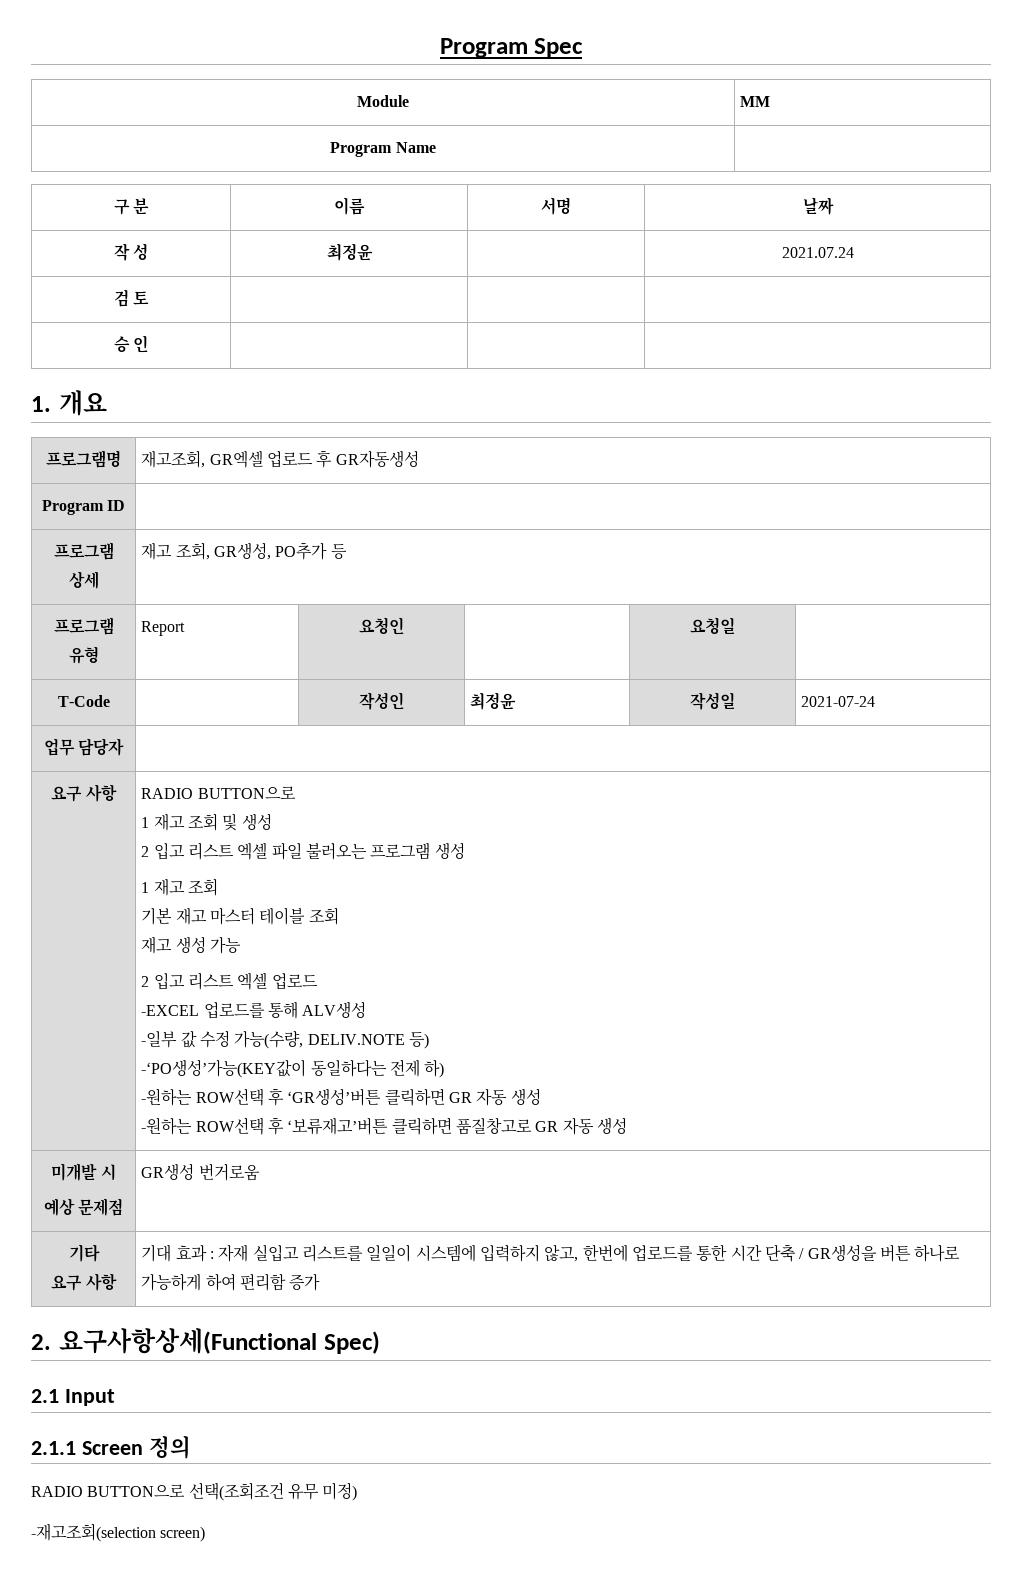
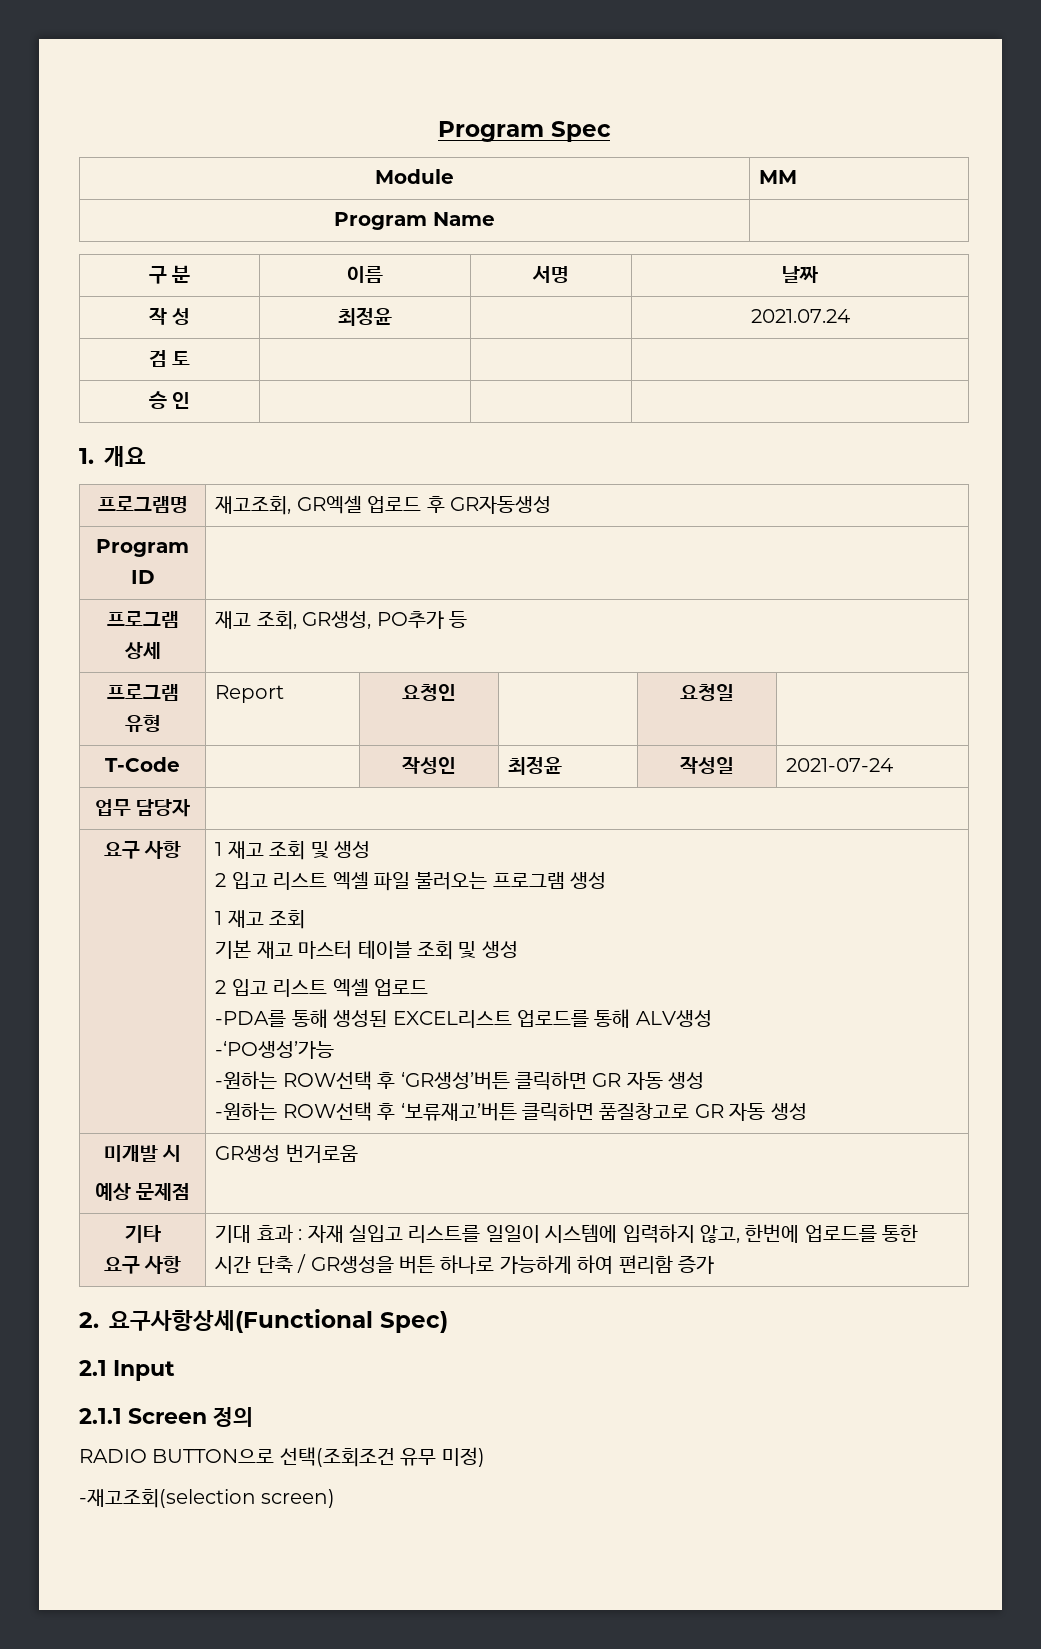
  업무 담당자 |
- 요구 사항 | RADIO BUTTON으로
+ 요구 사항
- 기본 재고 마스터 테이블 조회
- 재고 생성 가능
+ 기본 재고 마스터 테이블 조회 및 생성
- -EXCEL 업로드를 통해 ALV생성
+ -PDA를 통해 생성된 EXCEL리스트 업로드를 통해 ALV생성
- -일부 값 수정 가능(수량, DELIV.NOTE 등)
- -‘PO생성’가능(KEY값이 동일하다는 전제 하)
+ -‘PO생성’가능

